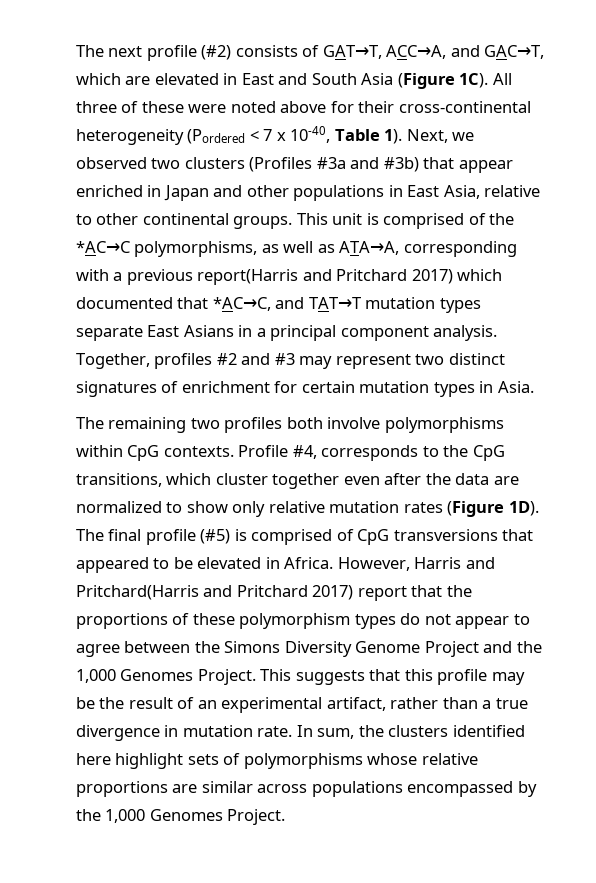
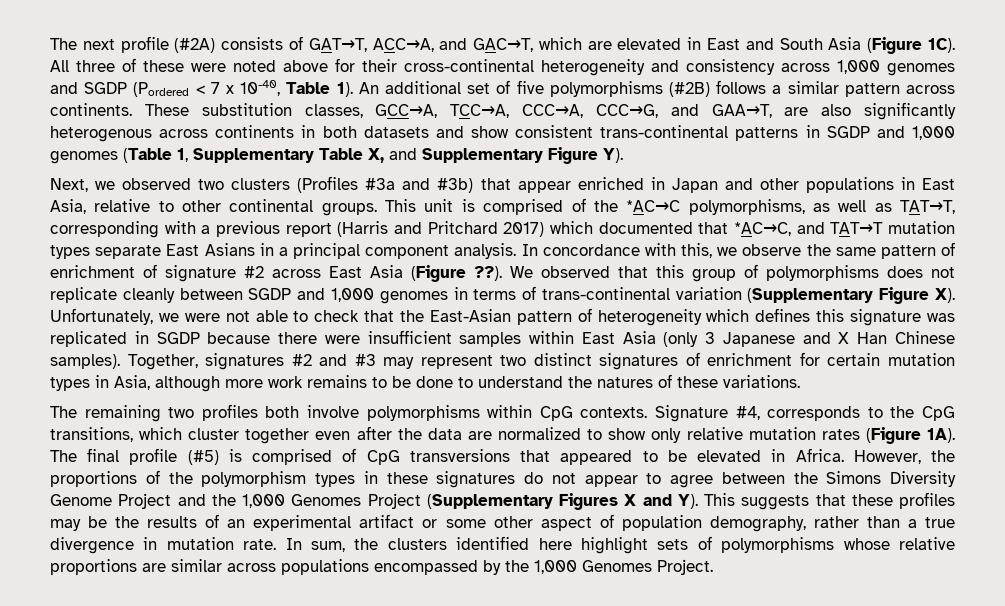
- The next profile (#2) consists of GAT→T, ACC→A, and GAC→T, which are elevated in East and South Asia (Figure 1C).
+ The next profile (#2A) consists of GAT→T, ACC→A, and GAC→T, which are elevated in East and South Asia (Figure 1C).
- All three of these were noted above for their cross-continental heterogeneity (Pordered < 7 x 10-40, Table 1). Next, we observed two clusters (Profiles #3a and #3b) that appear enriched in Japan and other populations in East Asia, relative to other continental groups.
+ All three of these were noted above for their cross-continental heterogeneity and consistency across 1,000 genomes and SGDP (Pordered < 7 x 10-40, Table 1). An additional set of five polymorphisms (#2B) follows a similar pattern across continents. These substitution classes, GCC→A, TCC→A, CCC→A, CCC→G, and GAA→T, are also significantly heterogenous across continents in both datasets and show consistent trans-continental patterns in SGDP and 1,000 genomes (Table 1, Supplementary Table X, and Supplementary Figure Y).
+ Next, we observed two clusters (Profiles #3a and #3b) that appear enriched in Japan and other populations in East Asia, relative to other continental groups.
- This unit is comprised of the *AC→C polymorphisms, as well as ATA→A, corresponding with a previous report(Harris and Pritchard 2017) which documented that *AC→C, and TAT→T mutation types separate East Asians in a principal component analysis.
+ This unit is comprised of the *AC→C polymorphisms, as well as TAT→T, corresponding with a previous report (Harris and Pritchard 2017) which documented that *AC→C, and TAT→T mutation types separate East Asians in a principal component analysis.
- Together, profiles #2 and #3 may represent two distinct signatures of enrichment for certain mutation types in Asia.
+ In concordance with this, we observe the same pattern of enrichment of signature #2 across East Asia (Figure ??). We observed that this group of polymorphisms does not replicate cleanly between SGDP and 1,000 genomes in terms of trans-continental variation (Supplementary Figure X). Unfortunately, we were not able to check that the East-Asian pattern of heterogeneity which defines this signature was replicated in SGDP because there were insufficient samples within East Asia (only 3 Japanese and X Han Chinese samples). Together, signatures #2 and #3 may represent two distinct signatures of enrichment for certain mutation types in Asia, although more work remains to be done to understand the natures of these variations.
- Profile #4, corresponds to the CpG transitions, which cluster together even after the data are normalized to show only relative mutation rates (Figure 1D).
+ Signature #4, corresponds to the CpG transitions, which cluster together even after the data are normalized to show only relative mutation rates (Figure 1A).
- However, Harris and Pritchard(Harris and Pritchard 2017) report that the proportions of these polymorphism types do not appear to agree between the Simons Diversity Genome Project and the 1,000 Genomes Project. This suggests that this profile may be the result of an experimental artifact, rather than a true divergence in mutation rate.
+ However, the proportions of the polymorphism types in these signatures do not appear to agree between the Simons Diversity Genome Project and the 1,000 Genomes Project (Supplementary Figures X and Y). This suggests that these profiles may be the results of an experimental artifact or some other aspect of population demography, rather than a true divergence in mutation rate.

